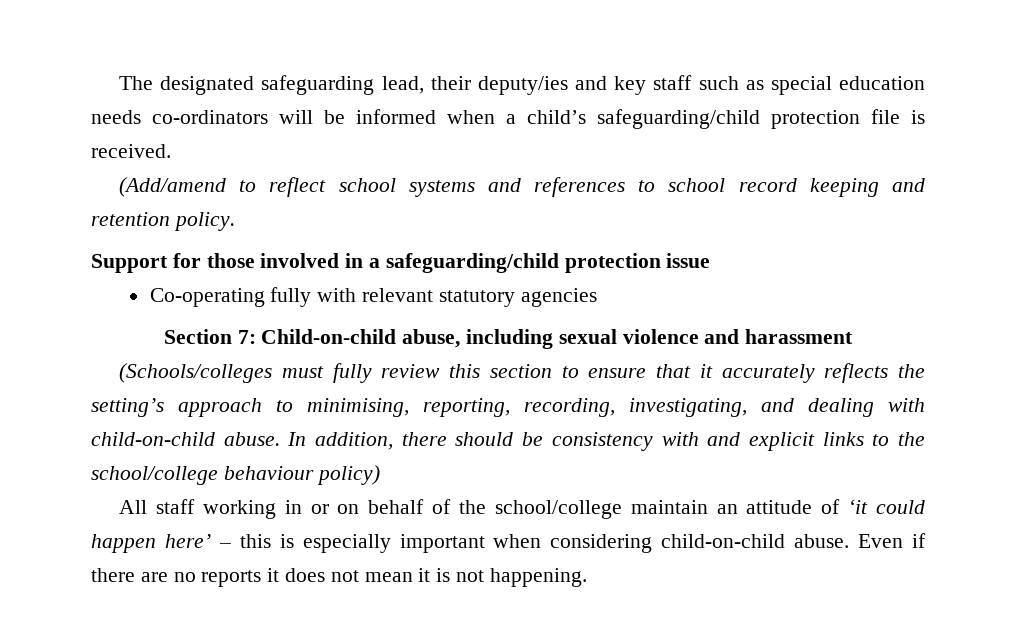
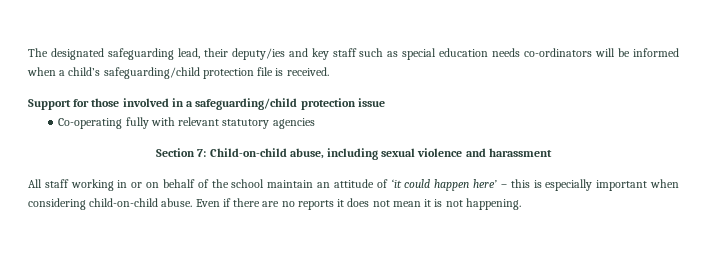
- (Add/amend to reflect school systems and references to school record keeping and retention policy.
- (Schools/colleges must fully review this section to ensure that it accurately reflects the setting’s approach to minimising, reporting, recording, investigating, and dealing with child-on-child abuse. In addition, there should be consistency with and explicit links to the school/college behaviour policy)
- All staff working in or on behalf of the school/college maintain an attitude of ‘it could happen here’ – this is especially important when considering child-on-child abuse.
+ All staff working in or on behalf of the school maintain an attitude of ‘it could happen here’ – this is especially important when considering child-on-child abuse.

